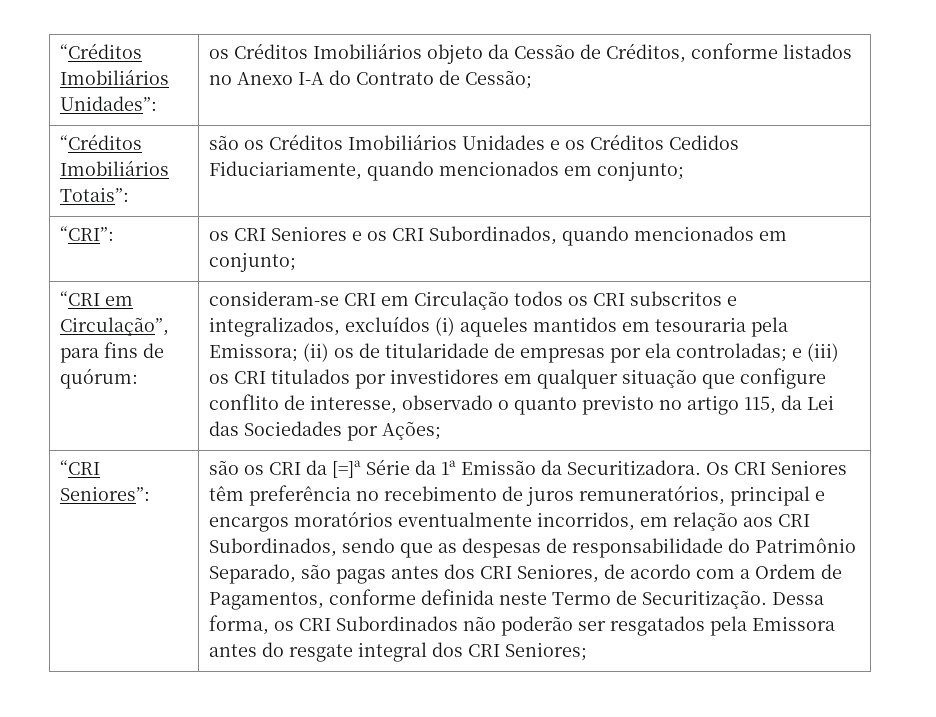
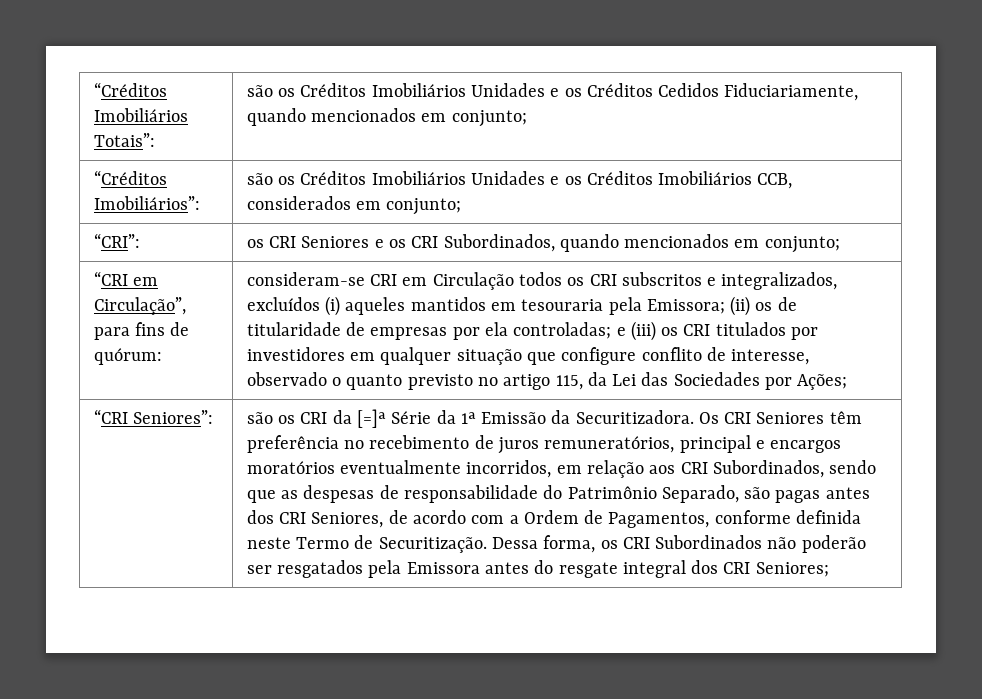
- “Créditos Imobiliários Unidades”: | os Créditos Imobiliários objeto da Cessão de Créditos, conforme listados no Anexo I-A do Contrato de Cessão;
+ “Créditos Imobiliários”: | são os Créditos Imobiliários Unidades e os Créditos Imobiliários CCB, considerados em conjunto;

